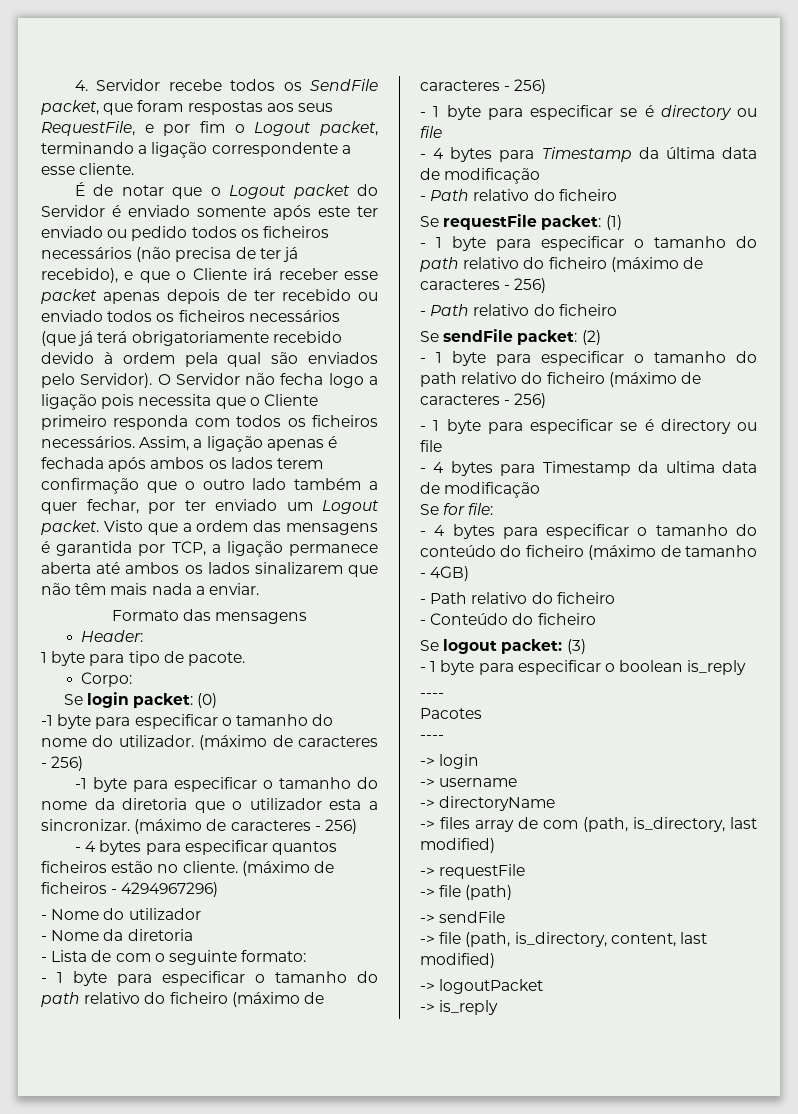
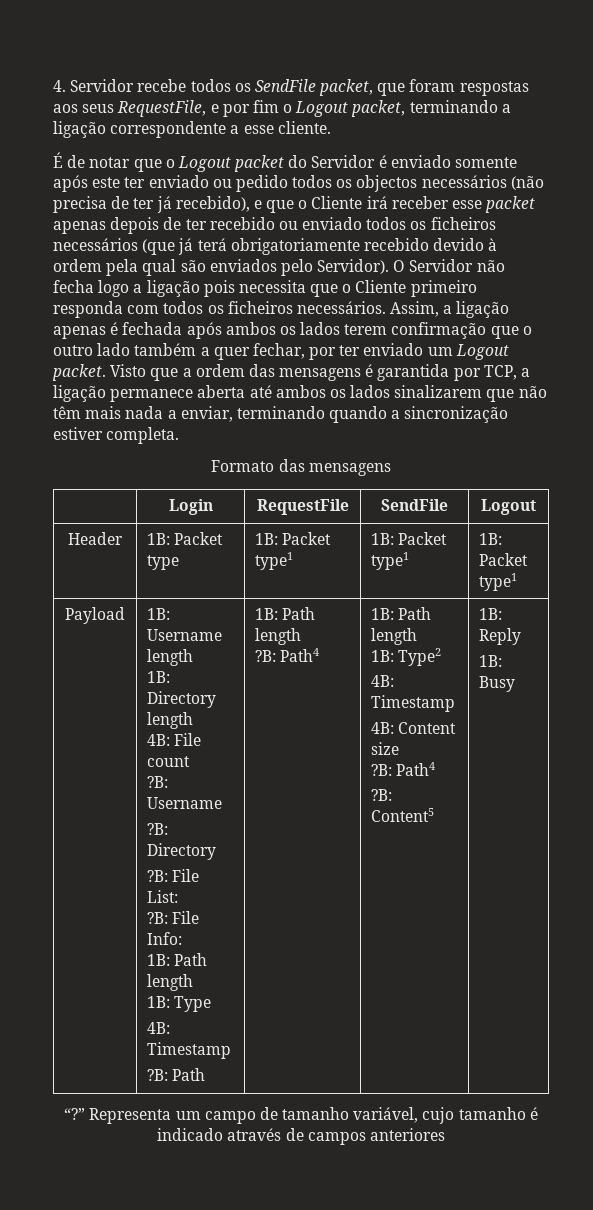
- É de notar que o Logout packet do Servidor é enviado somente após este ter enviado ou pedido todos os ficheiros necessários (não precisa de ter já recebido), e que o Cliente irá receber esse packet apenas depois de ter recebido ou enviado todos os ficheiros necessários (que já terá obrigatoriamente recebido devido à ordem pela qual são enviados pelo Servidor).
+ É de notar que o Logout packet do Servidor é enviado somente após este ter enviado ou pedido todos os objectos necessários (não precisa de ter já recebido), e que o Cliente irá receber esse packet apenas depois de ter recebido ou enviado todos os ficheiros necessários (que já terá obrigatoriamente recebido devido à ordem pela qual são enviados pelo Servidor).
- Visto que a ordem das mensagens é garantida por TCP, a ligação permanece aberta até ambos os lados sinalizarem que não têm mais nada a enviar.
+ Visto que a ordem das mensagens é garantida por TCP, a ligação permanece aberta até ambos os lados sinalizarem que não têm mais nada a enviar, terminando quando a sincronização estiver completa.
  Formato das mensagens
- Header:
- 1 byte para tipo de pacote.
- Corpo:
- Se login packet: (0)
- -1 byte para especificar o tamanho do nome do utilizador. (máximo de caracteres - 256)
- -1 byte para especificar o tamanho do nome da diretoria que o utilizador esta a sincronizar. (máximo de caracteres - 256)
- - 4 bytes para especificar quantos ficheiros estão no cliente. (máximo de ficheiros - 4294967296)
- - Nome do utilizador
- - Nome da diretoria
- - Lista de com o seguinte formato:
- - 1 byte para especificar o tamanho do path relativo do ficheiro (máximo de caracteres - 256)
- - 1 byte para especificar se é directory ou file
- - 4 bytes para Timestamp da última data de modificação
- - Path relativo do ficheiro
- Se requestFile packet: (1)
- - 1 byte para especificar o tamanho do path relativo do ficheiro (máximo de caracteres - 256)
- - Path relativo do ficheiro
- Se sendFile packet: (2)
- - 1 byte para especificar o tamanho do path relativo do ficheiro (máximo de caracteres - 256)
- - 1 byte para especificar se é directory ou file
- - 4 bytes para Timestamp da ultima data de modificação
- Se for file:
- - 4 bytes para especificar o tamanho do conteúdo do ficheiro (máximo de tamanho - 4GB)
- - Path relativo do ficheiro
- - Conteúdo do ficheiro
- Se logout packet: (3)
- - 1 byte para especificar o boolean is_reply
- ----
- Pacotes
- ----
- -> login
- -> username
- -> directoryName
- -> files array de com (path, is_directory, last modified)
- -> requestFile
- -> file (path)
- -> sendFile
- -> file (path, is_directory, content, last modified)
- -> logoutPacket
- -> is_reply
+ | Login | RequestFile | SendFile | Logout
+ Header | 1B: Packet type | 1B: Packet type1 | 1B: Packet type1 | 1B: Packet type1
+ Payload | 1B: Username length
+ 1B: Directory length
+ 4B: File count
+ ?B: Username
+ ?B: Directory
+ ?B: File List:
+ ?B: File Info:
+ 1B: Path length
+ 1B: Type
+ 4B: Timestamp
+ ?B: Path | 1B: Path length
+ ?B: Path4 | 1B: Path length
+ 1B: Type2
+ 4B: Timestamp
+ 4B: Content size
+ ?B: Path4
+ ?B: Content5 | 1B: Reply
+ 1B: Busy
+ “?” Representa um campo de tamanho variável, cujo tamanho é indicado através de campos anteriores

